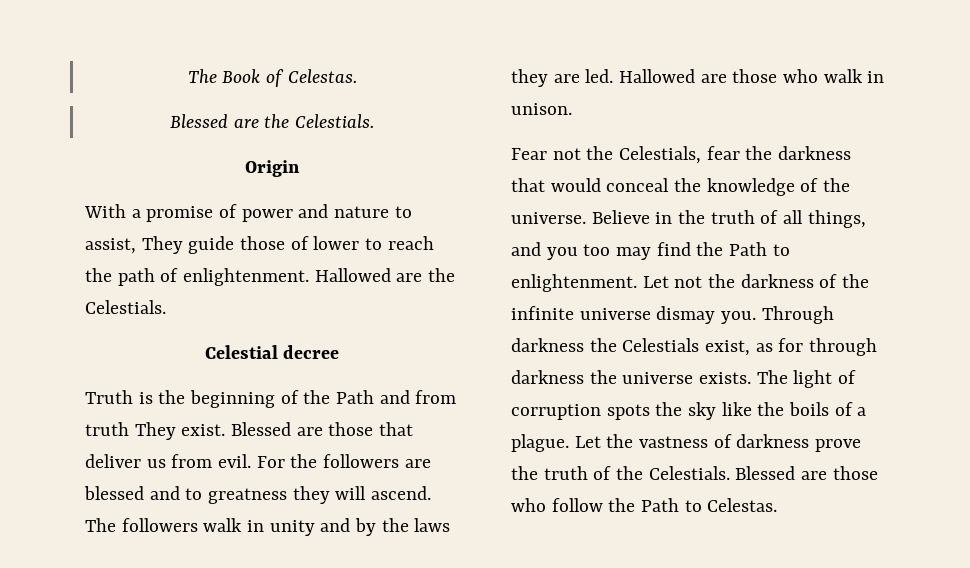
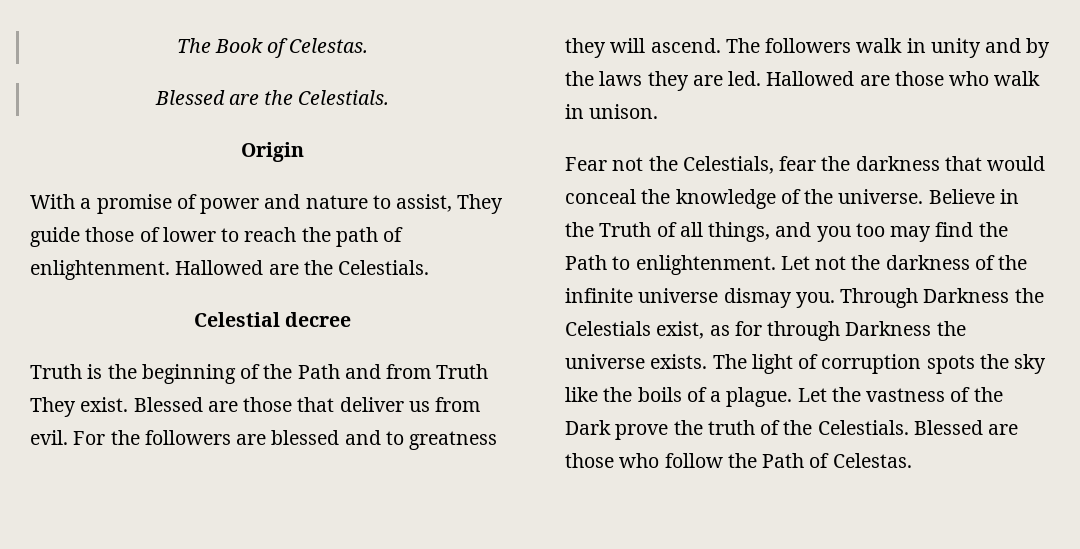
- Truth is the beginning of the Path and from truth They exist.
+ Truth is the beginning of the Path and from Truth They exist.
- Believe in the truth of all things, and you too may find the Path to enlightenment.
+ Believe in the Truth of all things, and you too may find the Path to enlightenment.
- Through darkness the Celestials exist, as for through darkness the universe exists.
+ Through Darkness the Celestials exist, as for through Darkness the universe exists.
- Let the vastness of darkness prove the truth of the Celestials.
+ Let the vastness of the Dark prove the truth of the Celestials.
- Blessed are those who follow the Path to Celestas.
+ Blessed are those who follow the Path of Celestas.

